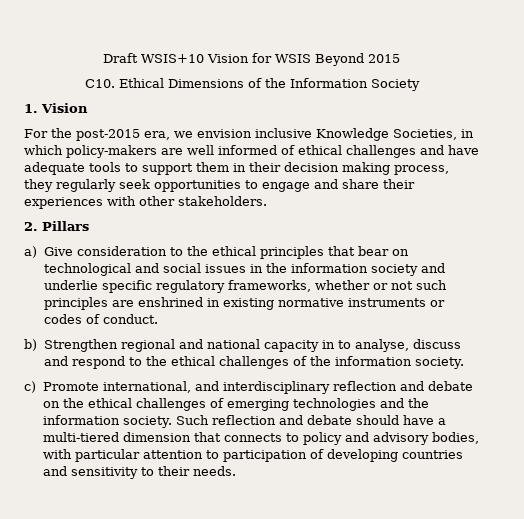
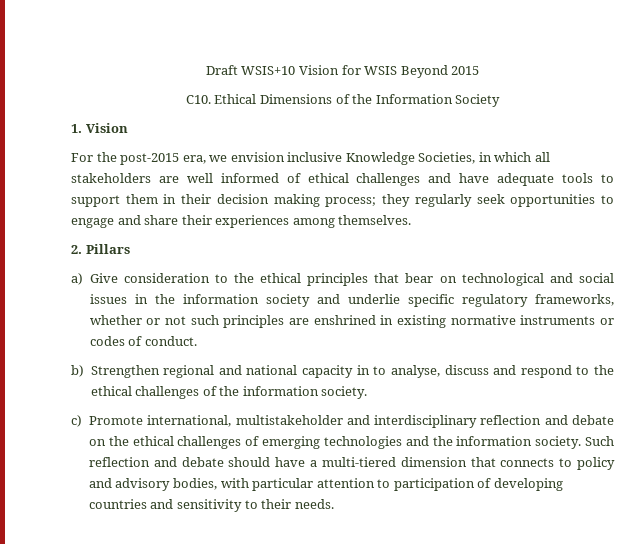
- For the post-2015 era, we envision inclusive Knowledge Societies, in which policy-makers are well informed of ethical challenges and have adequate tools to support them in their decision making process, they regularly seek opportunities to engage and share their experiences with other stakeholders.
+ For the post-2015 era, we envision inclusive Knowledge Societies, in which all stakeholders are well informed of ethical challenges and have adequate tools to support them in their decision making process; they regularly seek opportunities to engage and share their experiences among themselves.
- c) Promote international, and interdisciplinary reflection and debate on the ethical challenges of emerging technologies and the information society.
+ c) Promote international, multistakeholder and interdisciplinary reflection and debate on the ethical challenges of emerging technologies and the information society.

